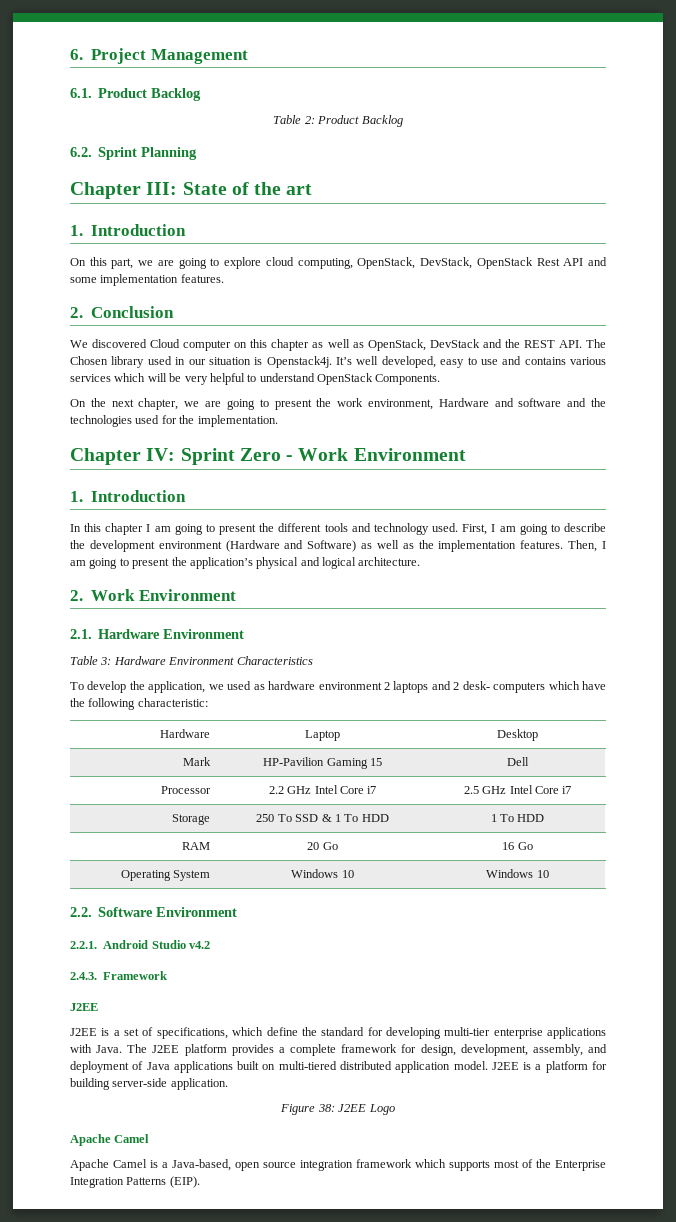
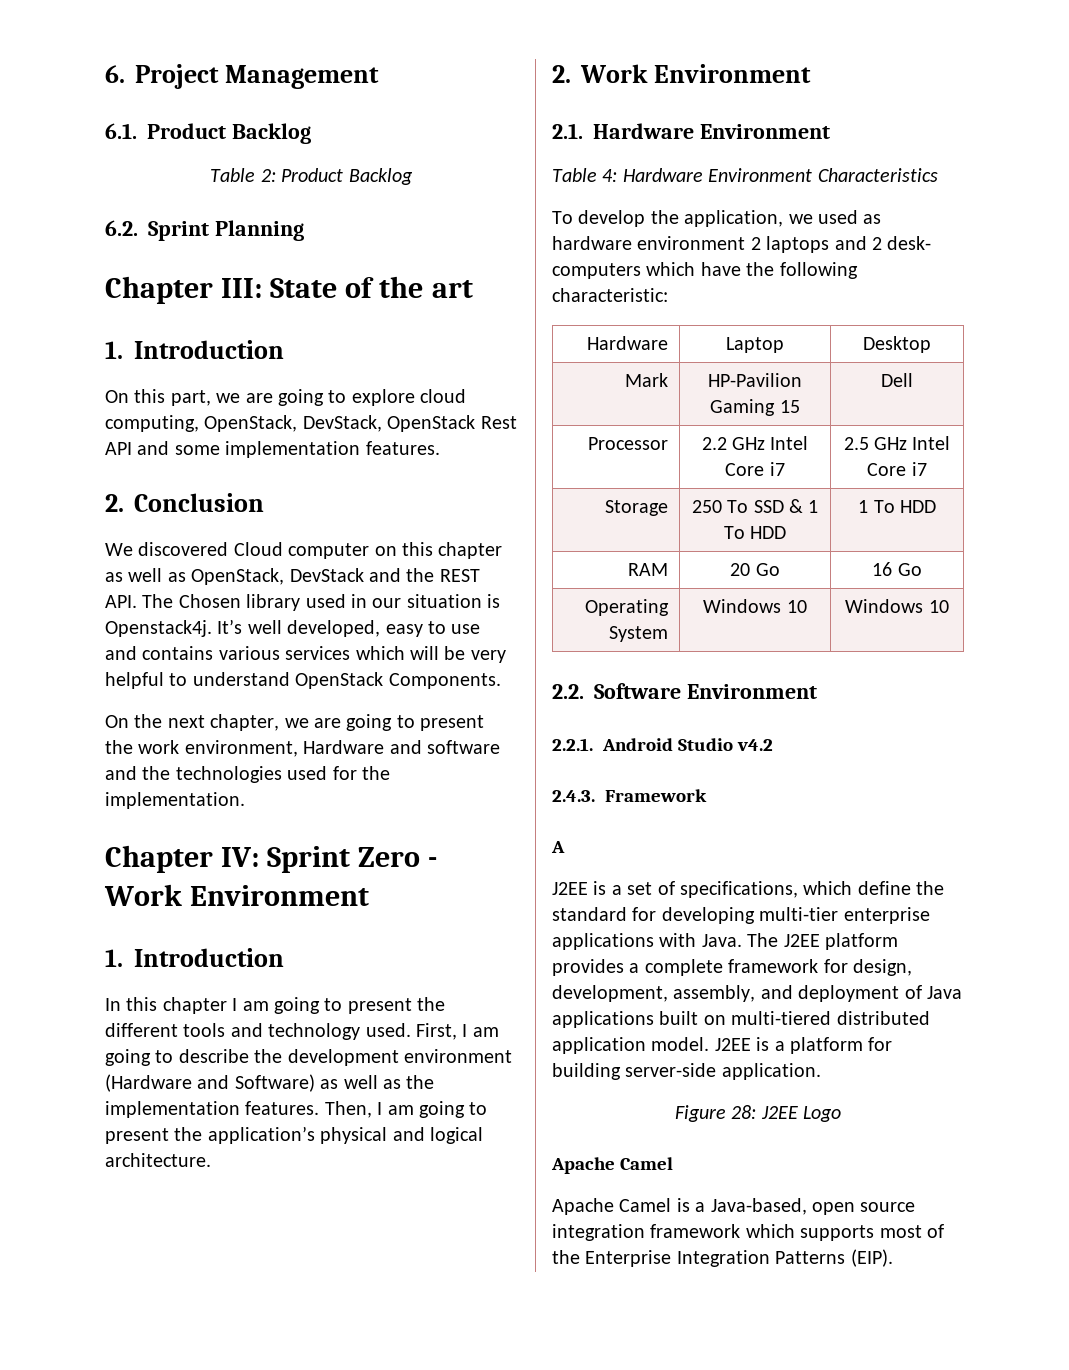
- Table 3: Hardware Environment Characteristics
+ Table 4: Hardware Environment Characteristics
  2.4.3. Framework
- J2EE
+ A
- Figure 38: J2EE Logo
+ Figure 28: J2EE Logo

